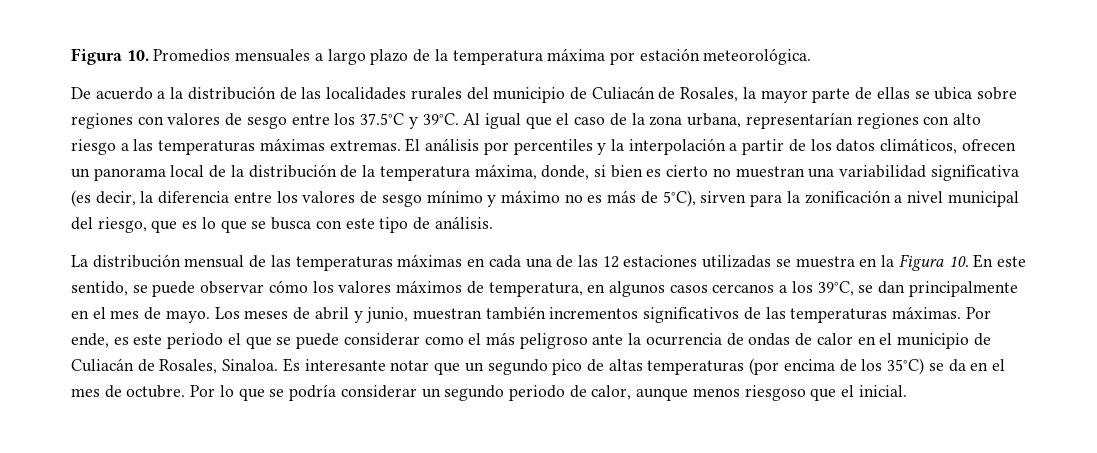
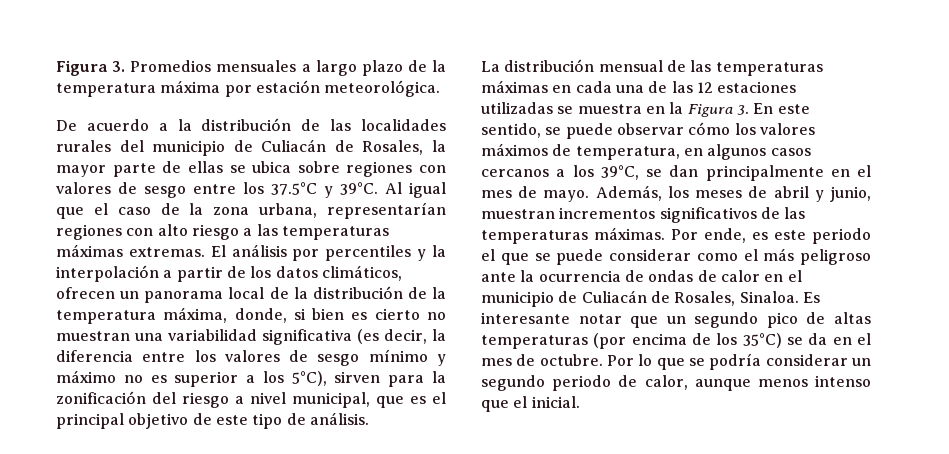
- Figura 10. Promedios mensuales a largo plazo de la temperatura máxima por estación meteorológica.
+ Figura 3. Promedios mensuales a largo plazo de la temperatura máxima por estación meteorológica.
- El análisis por percentiles y la interpolación a partir de los datos climáticos, ofrecen un panorama local de la distribución de la temperatura máxima, donde, si bien es cierto no muestran una variabilidad significativa (es decir, la diferencia entre los valores de sesgo mínimo y máximo no es más de 5°C), sirven para la zonificación a nivel municipal del riesgo, que es lo que se busca con este tipo de análisis.
+ El análisis por percentiles y la interpolación a partir de los datos climáticos, ofrecen un panorama local de la distribución de la temperatura máxima, donde, si bien es cierto no muestran una variabilidad significativa (es decir, la diferencia entre los valores de sesgo mínimo y máximo no es superior a los 5°C), sirven para la zonificación del riesgo a nivel municipal, que es el principal objetivo de este tipo de análisis.
- La distribución mensual de las temperaturas máximas en cada una de las 12 estaciones utilizadas se muestra en la Figura 10. En este sentido, se puede observar cómo los valores máximos de temperatura, en algunos casos cercanos a los 39°C, se dan principalmente en el mes de mayo.
+ La distribución mensual de las temperaturas máximas en cada una de las 12 estaciones utilizadas se muestra en la Figura 3. En este sentido, se puede observar cómo los valores máximos de temperatura, en algunos casos cercanos a los 39°C, se dan principalmente en el mes de mayo.
- Los meses de abril y junio, muestran también incrementos significativos de las temperaturas máximas.
+ Además, los meses de abril y junio, muestran incrementos significativos de las temperaturas máximas.
- Por lo que se podría considerar un segundo periodo de calor, aunque menos riesgoso que el inicial.
+ Por lo que se podría considerar un segundo periodo de calor, aunque menos intenso que el inicial.

